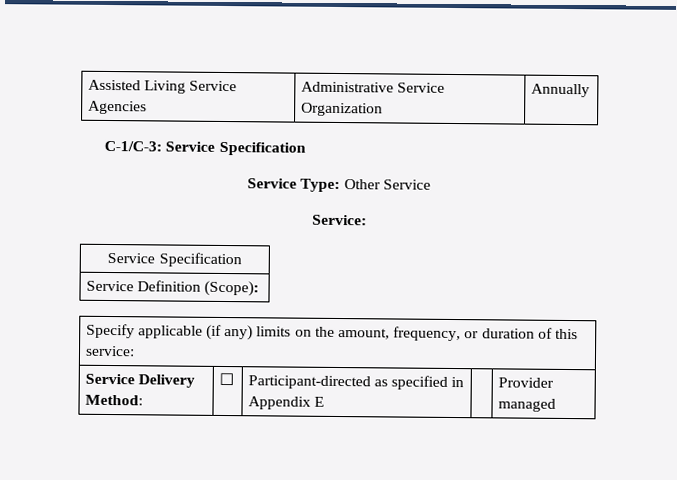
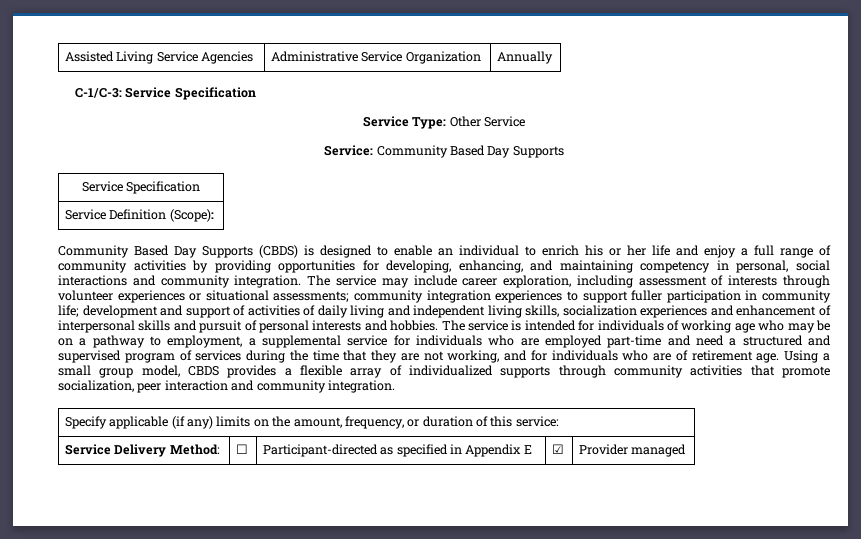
- Service:
+ Service: Community Based Day Supports
+ Community Based Day Supports (CBDS) is designed to enable an individual to enrich his or her life and enjoy a full range of community activities by providing opportunities for developing, enhancing, and maintaining competency in personal, social interactions and community integration. The service may include career exploration, including assessment of interests through volunteer experiences or situational assessments; community integration experiences to support fuller participation in community life; development and support of activities of daily living and independent living skills, socialization experiences and enhancement of interpersonal skills and pursuit of personal interests and hobbies. The service is intended for individuals of working age who may be on a pathway to employment, a supplemental service for individuals who are employed part-time and need a structured and supervised program of services during the time that they are not working, and for individuals who are of retirement age. Using a small group model, CBDS provides a flexible array of individualized supports through community activities that promote socialization, peer interaction and community integration.
- Service Delivery Method: | ☐ | Participant-directed as specified in Appendix E | | Provider managed
+ Service Delivery Method: | ☐ | Participant-directed as specified in Appendix E | ☑ | Provider managed

